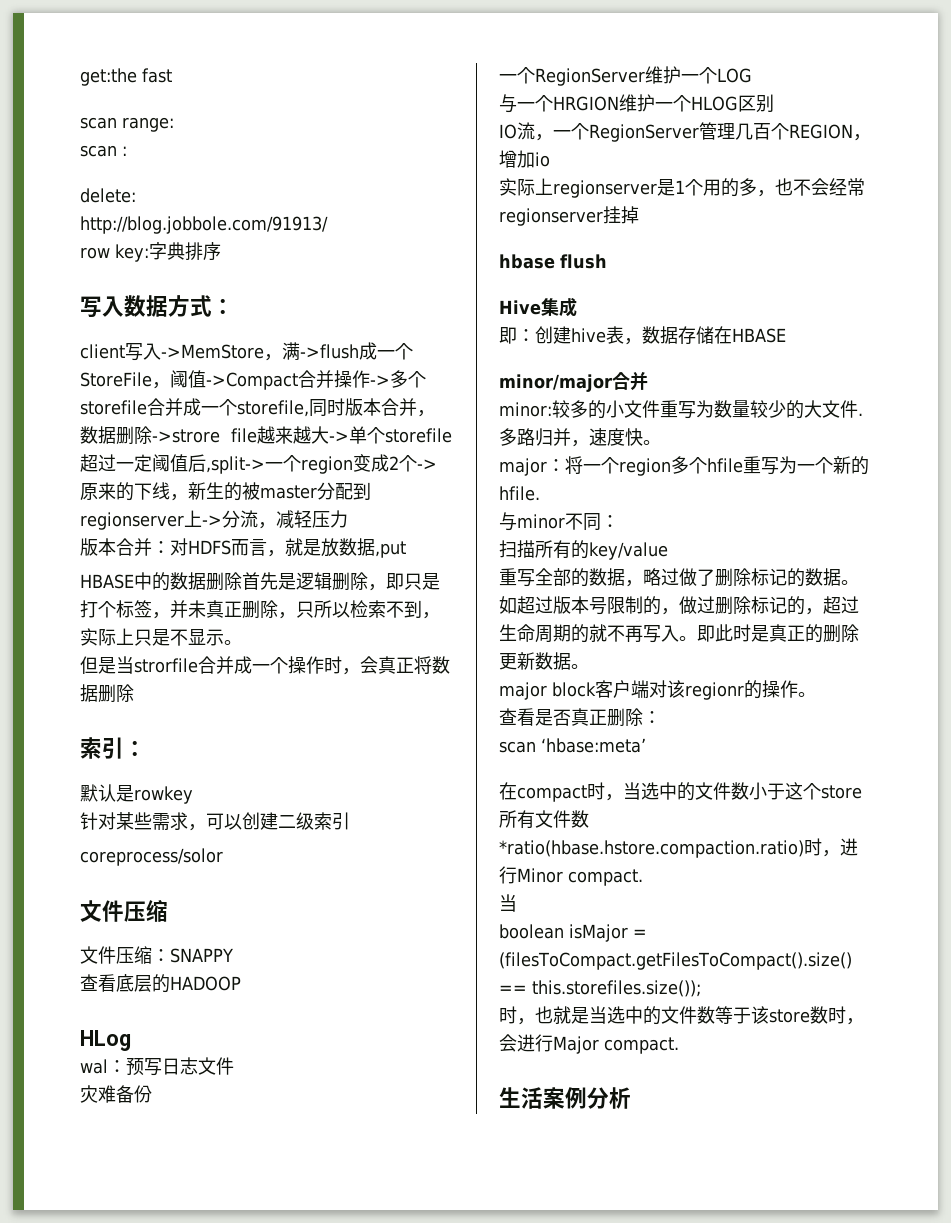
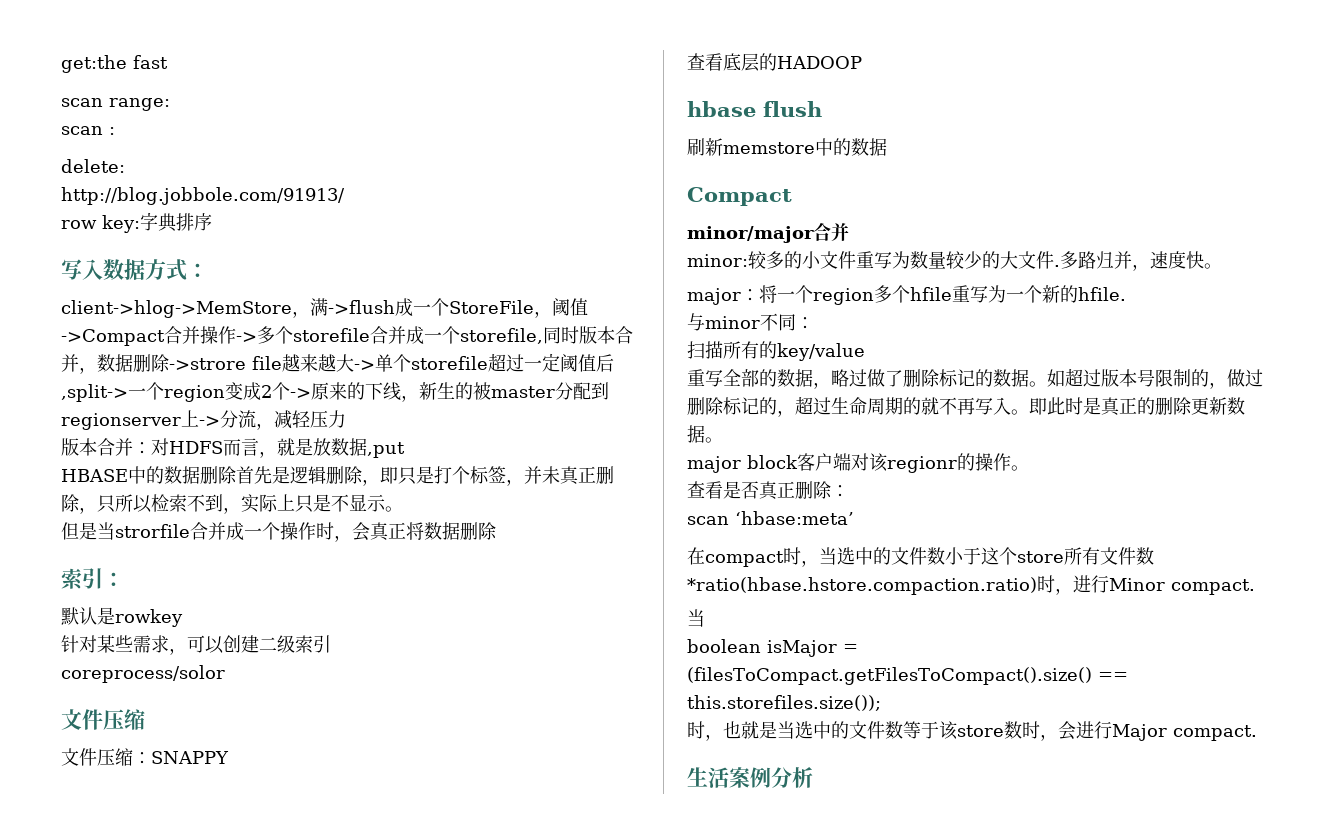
- client写入->MemStore，满->flush成一个StoreFile，阈值->Compact合并操作->多个storefile合并成一个storefile,同时版本合并，数据删除->strore file越来越大->单个storefile超过一定阈值后,split->一个region变成2个->原来的下线，新生的被master分配到regionserver上->分流，减轻压力
+ client->hlog->MemStore，满->flush成一个StoreFile，阈值->Compact合并操作->多个storefile合并成一个storefile,同时版本合并，数据删除->strore file越来越大->单个storefile超过一定阈值后,split->一个region变成2个->原来的下线，新生的被master分配到regionserver上->分流，减轻压力
- HLog
- wal：预写日志文件
- 灾难备份
- 一个RegionServer维护一个LOG
- 与一个HRGION维护一个HLOG区别
- IO流，一个RegionServer管理几百个REGION，增加io
- 实际上regionserver是1个用的多，也不会经常regionserver挂掉
  hbase flush
- Hive集成
- 即：创建hive表，数据存储在HBASE
+ 刷新memstore中的数据
+ Compact

